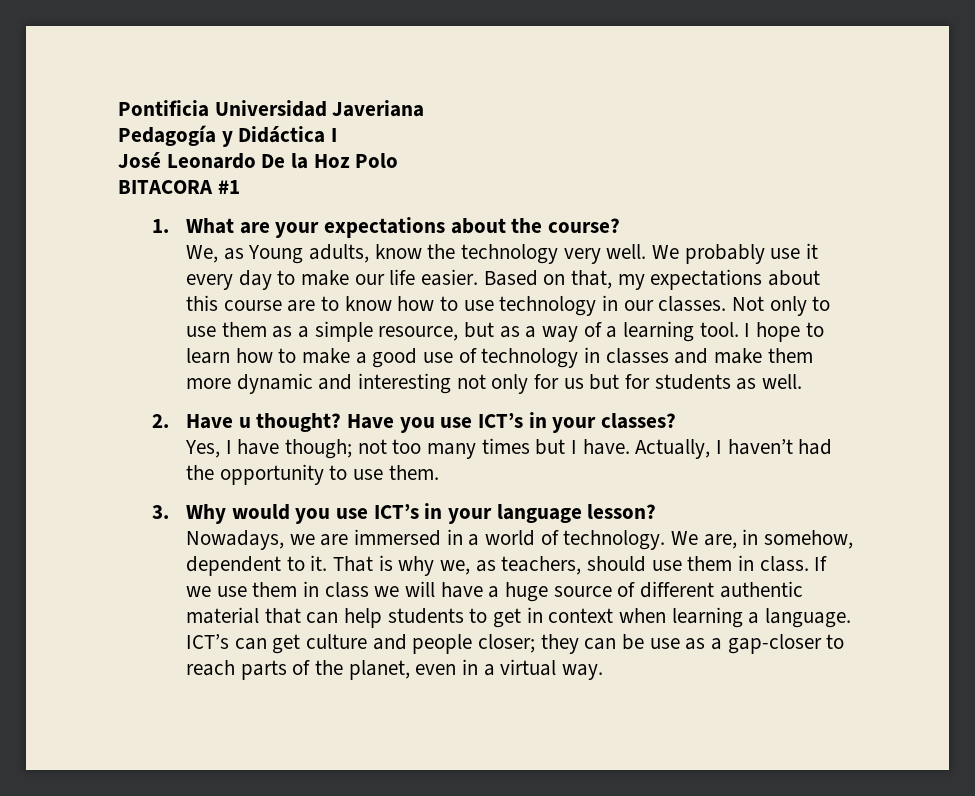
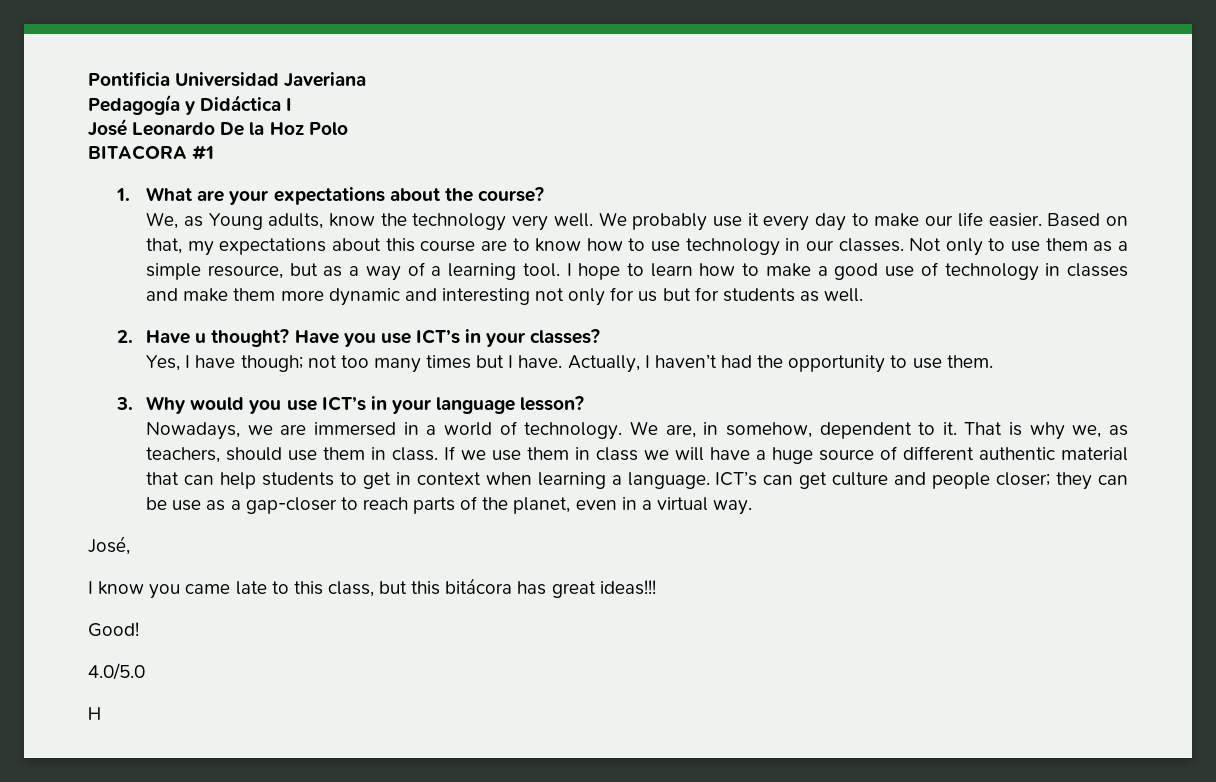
+ José,
+ I know you came late to this class, but this bitácora has great ideas!!!
+ Good!
+ 4.0/5.0
+ H

